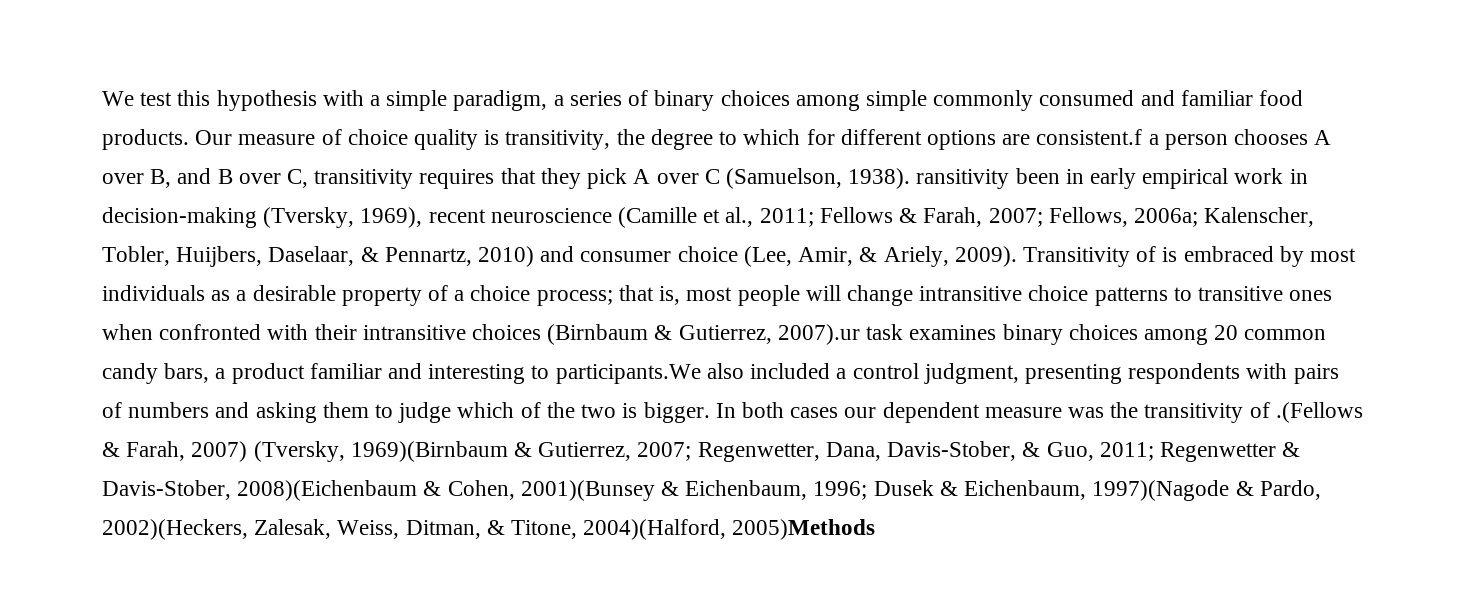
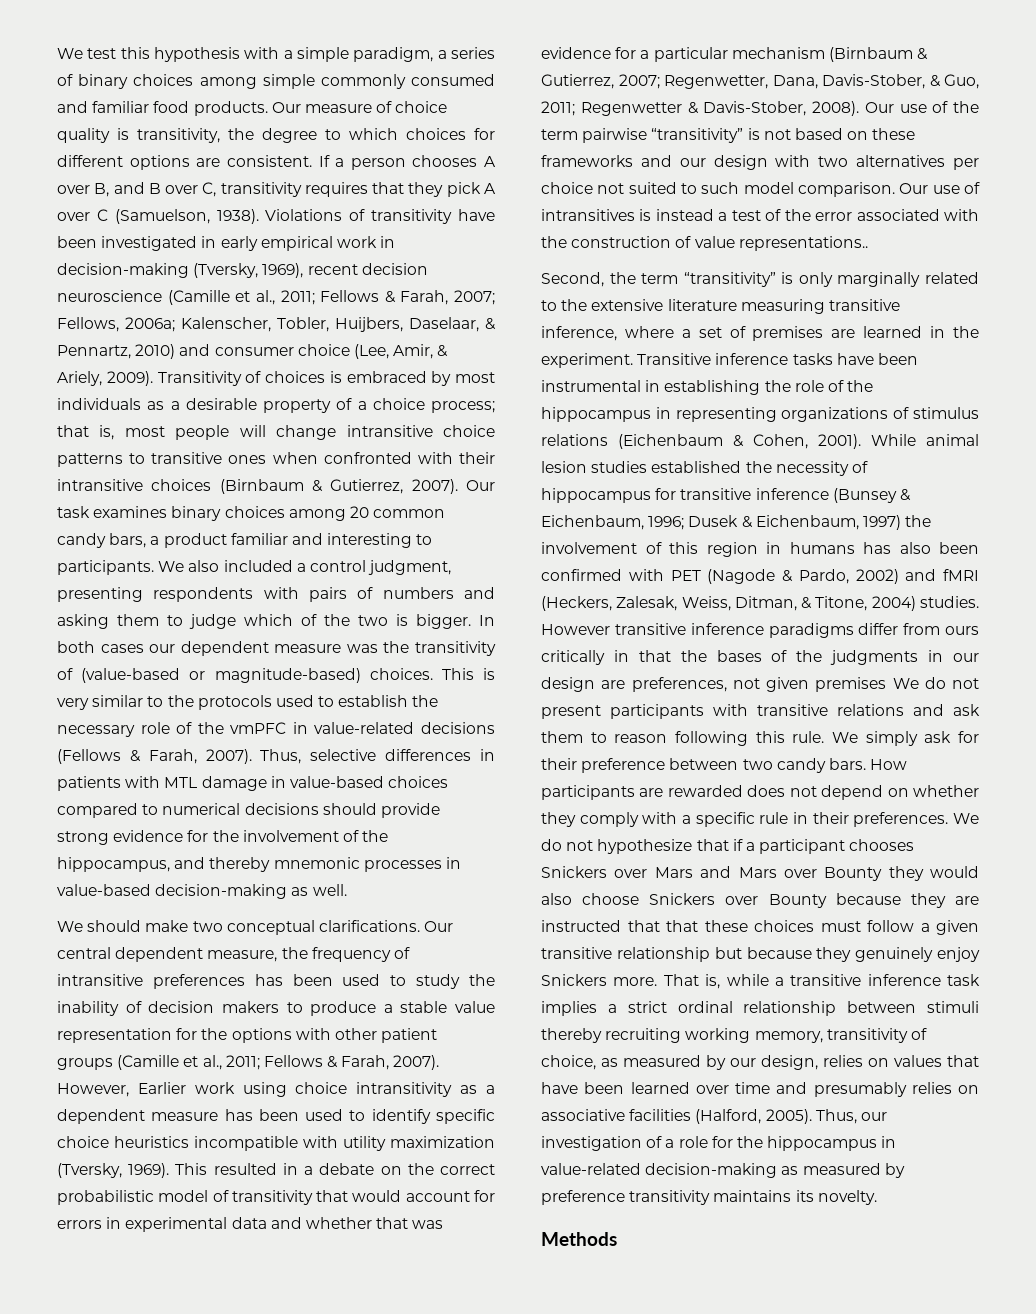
- Our measure of choice quality is transitivity, the degree to which for different options are consistent.f a person chooses A over B, and B over C, transitivity requires that they pick A over C (Samuelson, 1938). ransitivity been in early empirical work in decision-making (Tversky, 1969), recent neuroscience (Camille et al., 2011;
+ Our measure of choice quality is transitivity, the degree to which choices for different options are consistent. If a person chooses A over B, and B over C, transitivity requires that they pick A over C (Samuelson, 1938). Violations of transitivity have been investigated in early empirical work in decision-making (Tversky, 1969), recent decision neuroscience (Camille et al., 2011;
- Transitivity of is embraced by most individuals as a desirable property of a choice process;
+ Transitivity of choices is embraced by most individuals as a desirable property of a choice process;
- that is, most people will change intransitive choice patterns to transitive ones when confronted with their intransitive choices (Birnbaum & Gutierrez, 2007).ur task examines binary choices among 20 common candy bars, a product familiar and interesting to participants.We also included a control judgment, presenting respondents with pairs of numbers and asking them to judge which of the two is bigger.
+ that is, most people will change intransitive choice patterns to transitive ones when confronted with their intransitive choices (Birnbaum & Gutierrez, 2007). Our task examines binary choices among 20 common candy bars, a product familiar and interesting to participants. We also included a control judgment, presenting respondents with pairs of numbers and asking them to judge which of the two is bigger.
- In both cases our dependent measure was the transitivity of .(Fellows & Farah, 2007) (Tversky, 1969)(Birnbaum & Gutierrez, 2007; Regenwetter, Dana, Davis-Stober, & Guo, 2011; Regenwetter & Davis-Stober, 2008)(Eichenbaum & Cohen, 2001)(Bunsey & Eichenbaum, 1996; Dusek & Eichenbaum, 1997)(Nagode & Pardo, 2002)(Heckers, Zalesak, Weiss, Ditman, & Titone, 2004)(Halford, 2005)Methods
+ In both cases our dependent measure was the transitivity of (value-based or magnitude-based) choices. This is very similar to the protocols used to establish the necessary role of the vmPFC in value-related decisions (Fellows & Farah, 2007). Thus, selective differences in patients with MTL damage in value-based choices compared to numerical decisions should provide strong evidence for the involvement of the hippocampus, and thereby mnemonic processes in value-based decision-making as well.
+ We should make two conceptual clarifications. Our central dependent measure, the frequency of intransitive preferences has been used to study the inability of decision makers to produce a stable value representation for the options with other patient groups (Camille et al., 2011; Fellows & Farah, 2007). However, Earlier work using choice intransitivity as a dependent measure has been used to identify specific choice heuristics incompatible with utility maximization (Tversky, 1969). This resulted in a debate on the correct probabilistic model of transitivity that would account for errors in experimental data and whether that was evidence for a particular mechanism (Birnbaum & Gutierrez, 2007; Regenwetter, Dana, Davis-Stober, & Guo, 2011; Regenwetter & Davis-Stober, 2008). Our use of the term pairwise “transitivity” is not based on these frameworks and our design with two alternatives per choice not suited to such model comparison. Our use of intransitives is instead a test of the error associated with the construction of value representations..
+ Second, the term “transitivity” is only marginally related to the extensive literature measuring transitive inference, where a set of premises are learned in the experiment. Transitive inference tasks have been instrumental in establishing the role of the hippocampus in representing organizations of stimulus relations (Eichenbaum & Cohen, 2001). While animal lesion studies established the necessity of hippocampus for transitive inference (Bunsey & Eichenbaum, 1996; Dusek & Eichenbaum, 1997) the involvement of this region in humans has also been confirmed with PET (Nagode & Pardo, 2002) and fMRI (Heckers, Zalesak, Weiss, Ditman, & Titone, 2004) studies. However transitive inference paradigms differ from ours critically in that the bases of the judgments in our design are preferences, not given premises We do not present participants with transitive relations and ask them to reason following this rule. We simply ask for their preference between two candy bars. How participants are rewarded does not depend on whether they comply with a specific rule in their preferences. We do not hypothesize that if a participant chooses Snickers over Mars and Mars over Bounty they would also choose Snickers over Bounty because they are instructed that that these choices must follow a given transitive relationship but because they genuinely enjoy Snickers more. That is, while a transitive inference task implies a strict ordinal relationship between stimuli thereby recruiting working memory, transitivity of choice, as measured by our design, relies on values that have been learned over time and presumably relies on associative facilities (Halford, 2005). Thus, our investigation of a role for the hippocampus in value-related decision-making as measured by preference transitivity maintains its novelty.
+ Methods

